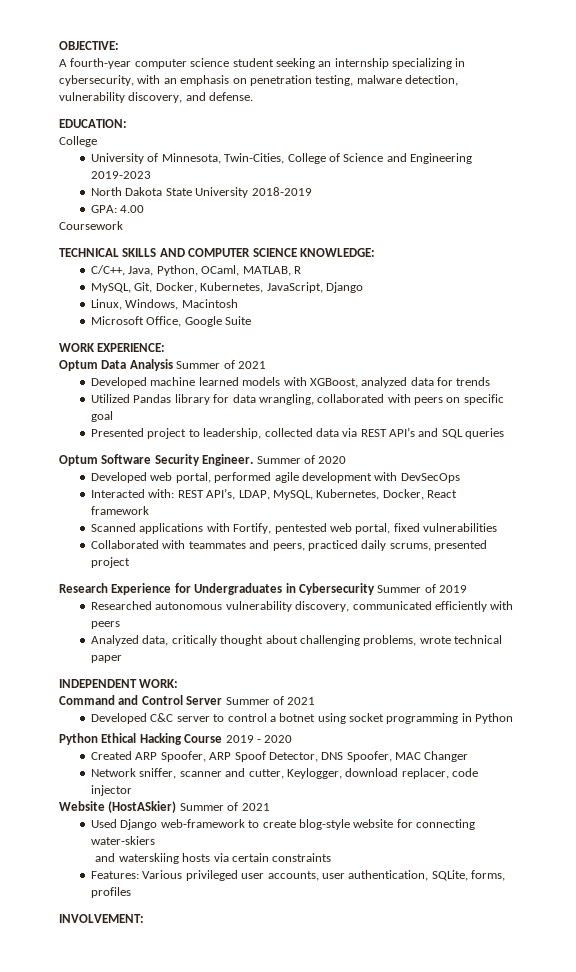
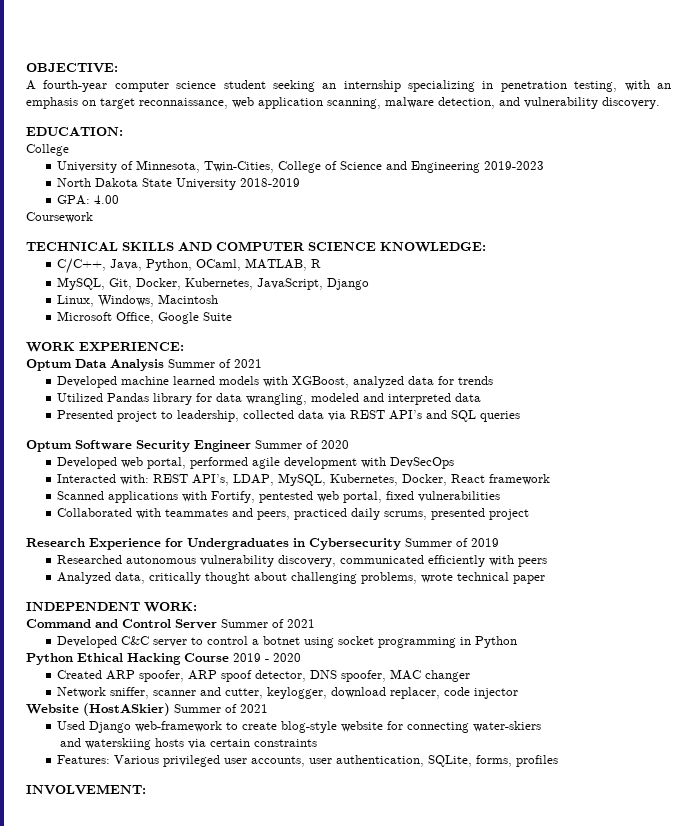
- A fourth-year computer science student seeking an internship specializing in cybersecurity, with an emphasis on penetration testing, malware detection, vulnerability discovery, and defense.
+ A fourth-year computer science student seeking an internship specializing in penetration testing, with an emphasis on target reconnaissance, web application scanning, malware detection, and vulnerability discovery.
- Utilized Pandas library for data wrangling, collaborated with peers on specific goal
+ Utilized Pandas library for data wrangling, modeled and interpreted data
- Optum Software Security Engineer. Summer of 2020
+ Optum Software Security Engineer Summer of 2020
- Created ARP Spoofer, ARP Spoof Detector, DNS Spoofer, MAC Changer
+ Created ARP spoofer, ARP spoof detector, DNS spoofer, MAC changer
- Network sniffer, scanner and cutter, Keylogger, download replacer, code injector
+ Network sniffer, scanner and cutter, keylogger, download replacer, code injector

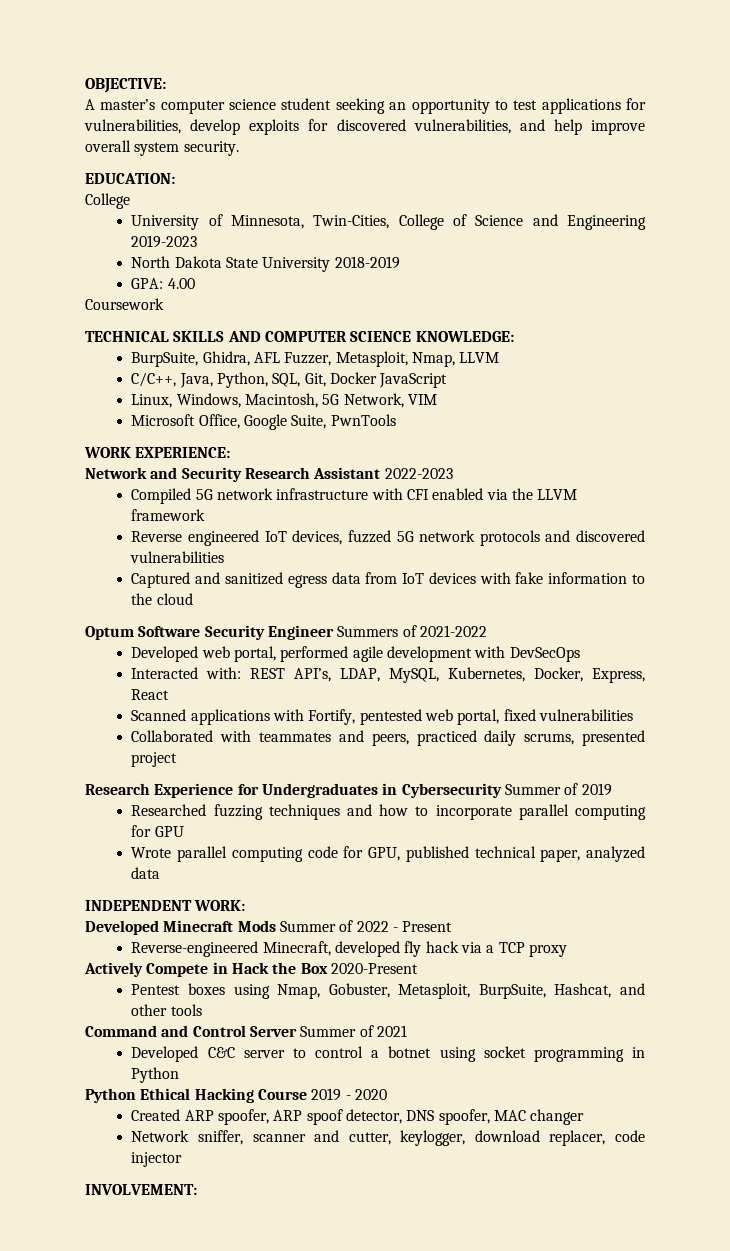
- A fourth-year computer science student seeking an internship specializing in penetration testing, with an emphasis on target reconnaissance, web application scanning, malware detection, and vulnerability discovery.
+ A master’s computer science student seeking an opportunity to test applications for vulnerabilities, develop exploits for discovered vulnerabilities, and help improve overall system security.
- C/C++, Java, Python, OCaml, MATLAB, R
- MySQL, Git, Docker, Kubernetes, JavaScript, Django
- Linux, Windows, Macintosh
+ BurpSuite, Ghidra, AFL Fuzzer, Metasploit, Nmap, LLVM
+ C/C++, Java, Python, SQL, Git, Docker JavaScript
+ Linux, Windows, Macintosh, 5G Network, VIM
- Microsoft Office, Google Suite
+ Microsoft Office, Google Suite, PwnTools
- Optum Data Analysis Summer of 2021
- Developed machine learned models with XGBoost, analyzed data for trends
- Utilized Pandas library for data wrangling, modeled and interpreted data
- Presented project to leadership, collected data via REST API’s and SQL queries
+ Network and Security Research Assistant 2022-2023
+ Compiled 5G network infrastructure with CFI enabled via the LLVM framework
+ Reverse engineered IoT devices, fuzzed 5G network protocols and discovered vulnerabilities
+ Captured and sanitized egress data from IoT devices with fake information to the cloud
- Optum Software Security Engineer Summer of 2020
+ Optum Software Security Engineer Summers of 2021-2022
- Interacted with: REST API’s, LDAP, MySQL, Kubernetes, Docker, React framework
+ Interacted with: REST API’s, LDAP, MySQL, Kubernetes, Docker, Express, React
- Researched autonomous vulnerability discovery, communicated efficiently with peers
- Analyzed data, critically thought about challenging problems, wrote technical paper
+ Researched fuzzing techniques and how to incorporate parallel computing for GPU
+ Wrote parallel computing code for GPU, published technical paper, analyzed data
  INDEPENDENT WORK:
+ Developed Minecraft Mods Summer of 2022 - Present
+ Reverse-engineered Minecraft, developed fly hack via a TCP proxy
+ Actively Compete in Hack the Box 2020-Present
+ Pentest boxes using Nmap, Gobuster, Metasploit, BurpSuite, Hashcat, and other tools
- Website (HostASkier) Summer of 2021
- Used Django web-framework to create blog-style website for connecting water-skiers
- and waterskiing hosts via certain constraints
- Features: Various privileged user accounts, user authentication, SQLite, forms, profiles

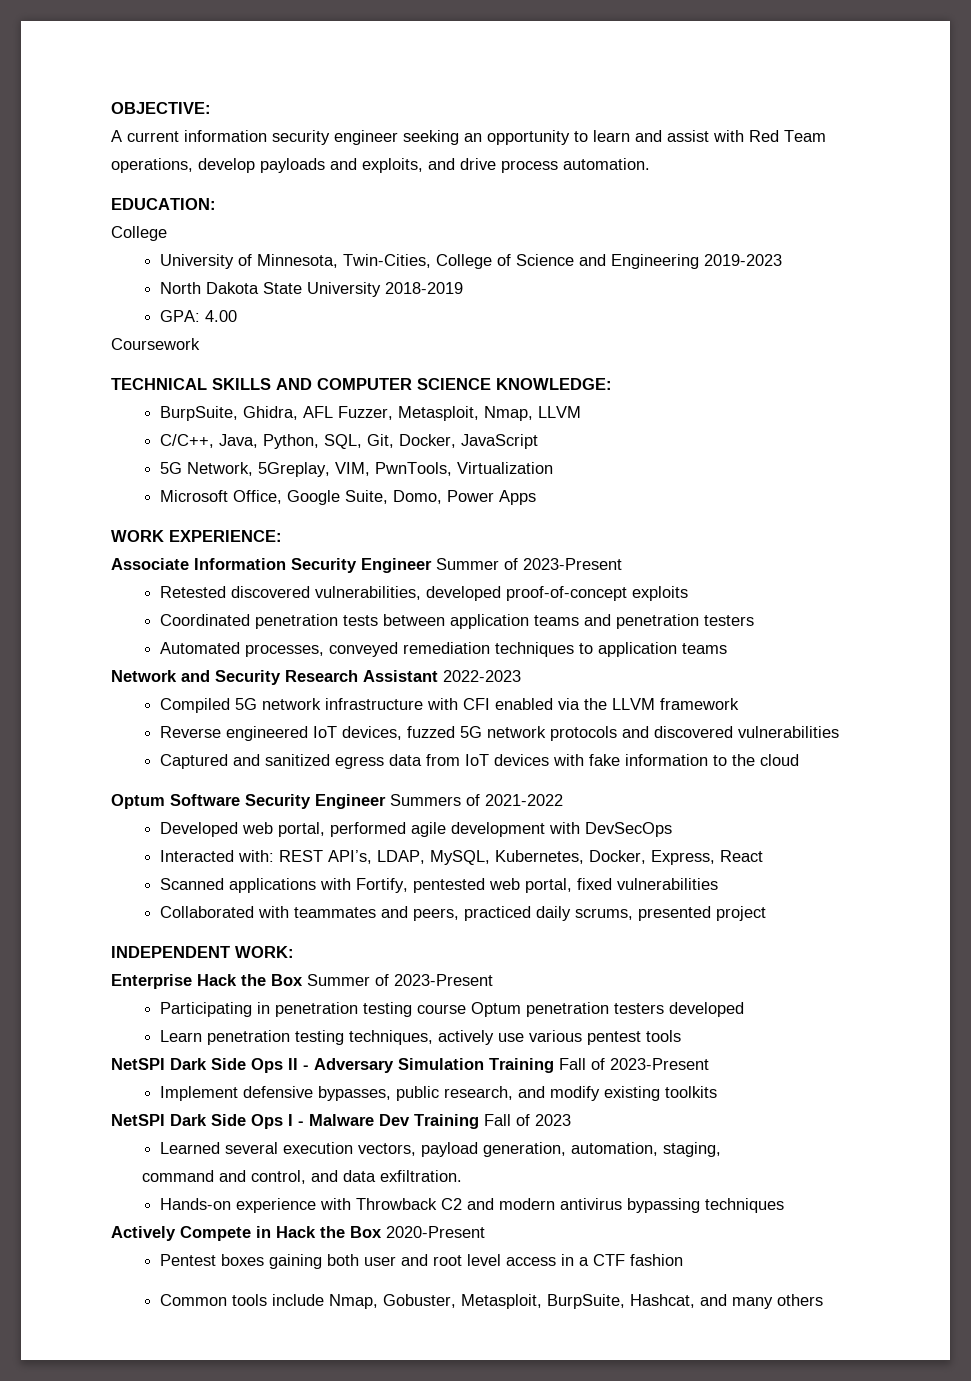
- A master’s computer science student seeking an opportunity to test applications for vulnerabilities, develop exploits for discovered vulnerabilities, and help improve overall system security.
+ A current information security engineer seeking an opportunity to learn and assist with Red Team operations, develop payloads and exploits, and drive process automation.
- C/C++, Java, Python, SQL, Git, Docker JavaScript
+ C/C++, Java, Python, SQL, Git, Docker, JavaScript
- Linux, Windows, Macintosh, 5G Network, VIM
+ 5G Network, 5Greplay, VIM, PwnTools, Virtualization
- Microsoft Office, Google Suite, PwnTools
+ Microsoft Office, Google Suite, Domo, Power Apps
+ Associate Information Security Engineer Summer of 2023-Present
+ Retested discovered vulnerabilities, developed proof-of-concept exploits
+ Coordinated penetration tests between application teams and penetration testers
+ Automated processes, conveyed remediation techniques to application teams
- Research Experience for Undergraduates in Cybersecurity Summer of 2019
- Researched fuzzing techniques and how to incorporate parallel computing for GPU
- Wrote parallel computing code for GPU, published technical paper, analyzed data
  INDEPENDENT WORK:
- Developed Minecraft Mods Summer of 2022 - Present
- Reverse-engineered Minecraft, developed fly hack via a TCP proxy
+ Enterprise Hack the Box Summer of 2023-Present
+ Participating in penetration testing course Optum penetration testers developed
+ Learn penetration testing techniques, actively use various pentest tools
+ NetSPI Dark Side Ops II - Adversary Simulation Training Fall of 2023-Present
+ Implement defensive bypasses, public research, and modify existing toolkits
+ NetSPI Dark Side Ops I - Malware Dev Training Fall of 2023
+ Learned several execution vectors, payload generation, automation, staging,
+ command and control, and data exfiltration.
+ Hands-on experience with Throwback C2 and modern antivirus bypassing techniques
- Pentest boxes using Nmap, Gobuster, Metasploit, BurpSuite, Hashcat, and other tools
- Command and Control Server Summer of 2021
- Developed C&C server to control a botnet using socket programming in Python
- Python Ethical Hacking Course 2019 - 2020
- Created ARP spoofer, ARP spoof detector, DNS spoofer, MAC changer
- Network sniffer, scanner and cutter, keylogger, download replacer, code injector
- INVOLVEMENT:
+ Pentest boxes gaining both user and root level access in a CTF fashion
+ Common tools include Nmap, Gobuster, Metasploit, BurpSuite, Hashcat, and many others

